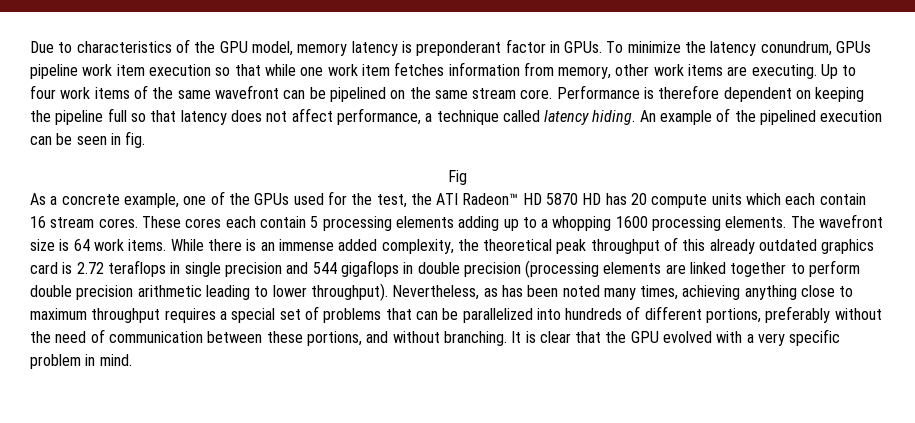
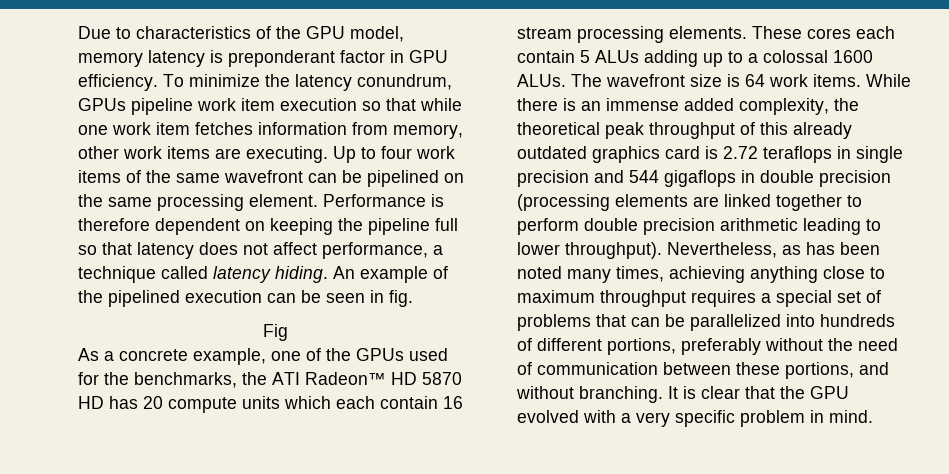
- Due to characteristics of the GPU model, memory latency is preponderant factor in GPUs.
+ Due to characteristics of the GPU model, memory latency is preponderant factor in GPU efficiency.
- Up to four work items of the same wavefront can be pipelined on the same stream core.
+ Up to four work items of the same wavefront can be pipelined on the same processing element.
- As a concrete example, one of the GPUs used for the test, the ATI Radeon™ HD 5870 HD has 20 compute units which each contain 16 stream cores.
+ As a concrete example, one of the GPUs used for the benchmarks, the ATI Radeon™ HD 5870 HD has 20 compute units which each contain 16 stream processing elements.
- These cores each contain 5 processing elements adding up to a whopping 1600 processing elements.
+ These cores each contain 5 ALUs adding up to a colossal 1600 ALUs.

